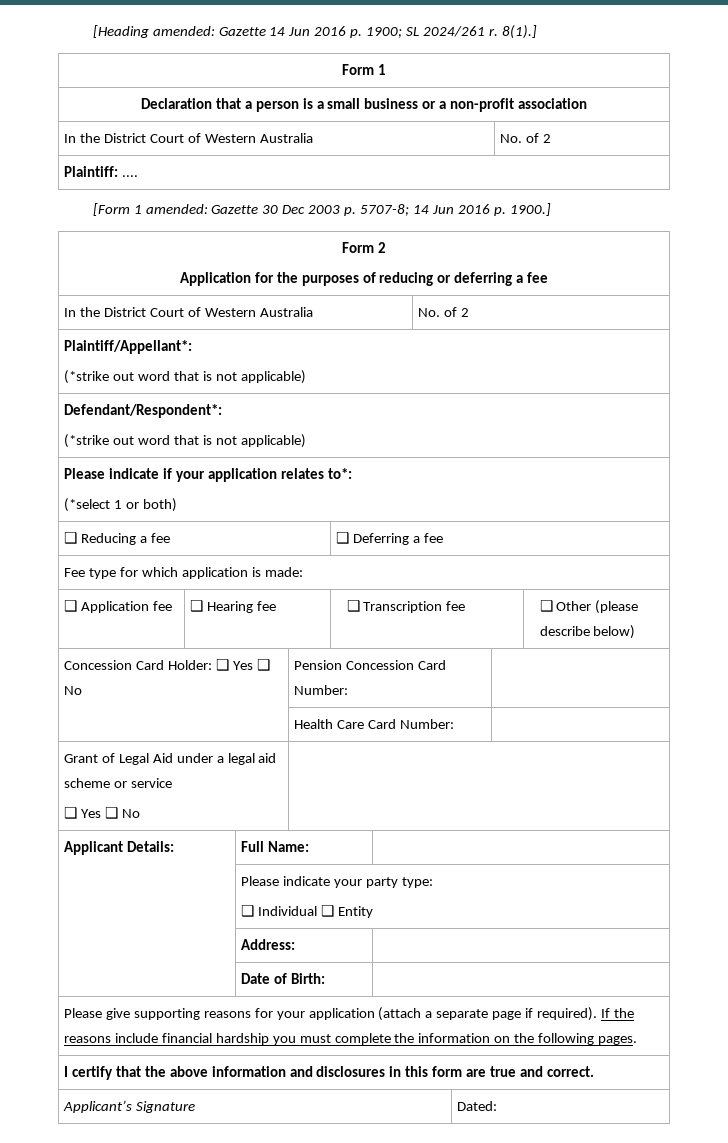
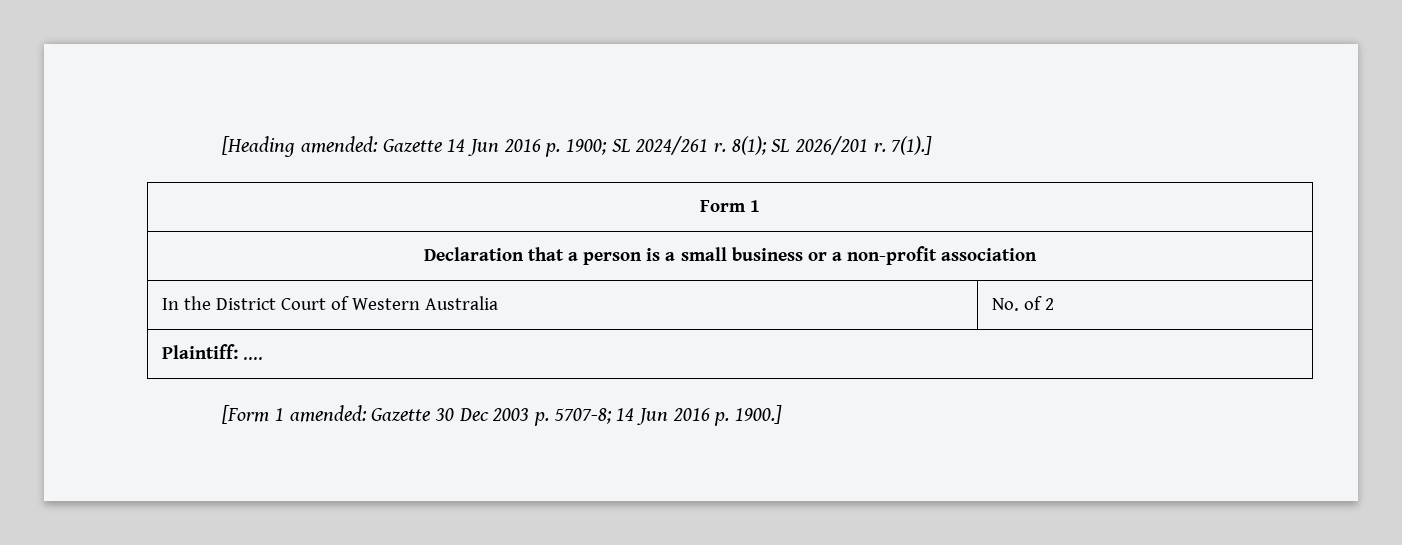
- 8(1).]
+ 8(1); SL 2026/201 r. 7(1).]
- Form 2
- Application for the purposes of reducing or deferring a fee
- In the District Court of Western Australia | No. of 2
- Plaintiff/Appellant*:
- (*strike out word that is not applicable)
- Defendant/Respondent*:
- (*strike out word that is not applicable)
- Please indicate if your application relates to*:
- (*select 1 or both)
- ❑ Reducing a fee | ❑ Deferring a fee
- Fee type for which application is made:
- ❑ Application fee | ❑ Hearing fee | ❑ Transcription fee | ❑ Other (please describe below)
- Concession Card Holder: ❑ Yes ❑ No | Pension Concession Card Number: |
- | Health Care Card Number: |
- Grant of Legal Aid under a legal aid scheme or service
- ❑ Yes ❑ No |
- Applicant Details: | Full Name: |
- | Please indicate your party type:
- ❑ Individual ❑ Entity
- | Address: |
- | Date of Birth: |
- Please give supporting reasons for your application (attach a separate page if required). If the reasons include financial hardship you must complete the information on the following pages.
- I certify that the above information and disclosures in this form are true and correct.
- Applicant’s Signature | Dated:

